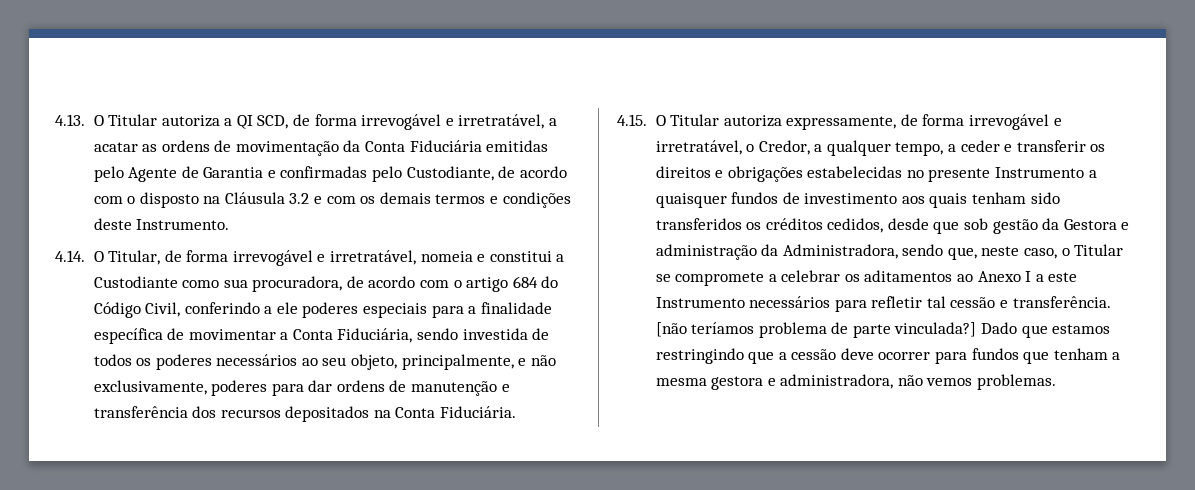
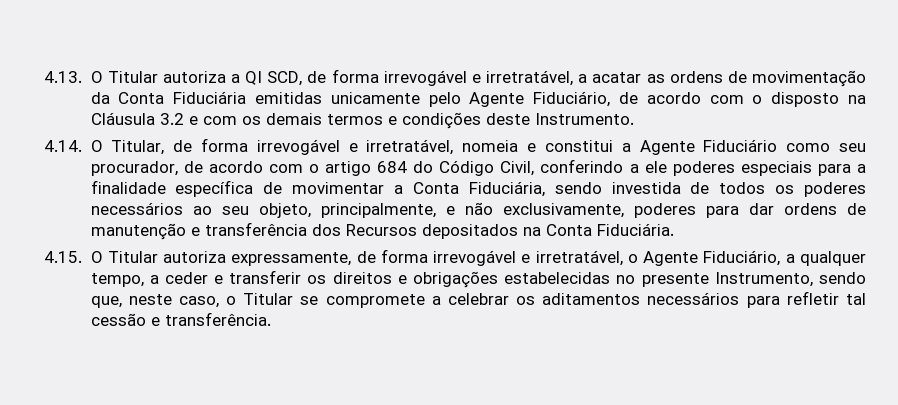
- 4.13. O Titular autoriza a QI SCD, de forma irrevogável e irretratável, a acatar as ordens de movimentação da Conta Fiduciária emitidas pelo Agente de Garantia e confirmadas pelo Custodiante, de acordo com o disposto na Cláusula 3.2 e com os demais termos e condições deste Instrumento.
+ 4.13. O Titular autoriza a QI SCD, de forma irrevogável e irretratável, a acatar as ordens de movimentação da Conta Fiduciária emitidas unicamente pelo Agente Fiduciário, de acordo com o disposto na Cláusula 3.2 e com os demais termos e condições deste Instrumento.
- 4.14. O Titular, de forma irrevogável e irretratável, nomeia e constitui a Custodiante como sua procuradora, de acordo com o artigo 684 do Código Civil, conferindo a ele poderes especiais para a finalidade específica de movimentar a Conta Fiduciária, sendo investida de todos os poderes necessários ao seu objeto, principalmente, e não exclusivamente, poderes para dar ordens de manutenção e transferência dos recursos depositados na Conta Fiduciária.
+ 4.14. O Titular, de forma irrevogável e irretratável, nomeia e constitui a Agente Fiduciário como seu procurador, de acordo com o artigo 684 do Código Civil, conferindo a ele poderes especiais para a finalidade específica de movimentar a Conta Fiduciária, sendo investida de todos os poderes necessários ao seu objeto, principalmente, e não exclusivamente, poderes para dar ordens de manutenção e transferência dos Recursos depositados na Conta Fiduciária.
- 4.15. O Titular autoriza expressamente, de forma irrevogável e irretratável, o Credor, a qualquer tempo, a ceder e transferir os direitos e obrigações estabelecidas no presente Instrumento a quaisquer fundos de investimento aos quais tenham sido transferidos os créditos cedidos, desde que sob gestão da Gestora e administração da Administradora, sendo que, neste caso, o Titular se compromete a celebrar os aditamentos ao Anexo I a este Instrumento necessários para refletir tal cessão e transferência. [não teríamos problema de parte vinculada?] Dado que estamos restringindo que a cessão deve ocorrer para fundos que tenham a mesma gestora e administradora, não vemos problemas.
+ 4.15. O Titular autoriza expressamente, de forma irrevogável e irretratável, o Agente Fiduciário, a qualquer tempo, a ceder e transferir os direitos e obrigações estabelecidas no presente Instrumento, sendo que, neste caso, o Titular se compromete a celebrar os aditamentos necessários para refletir tal cessão e transferência.

